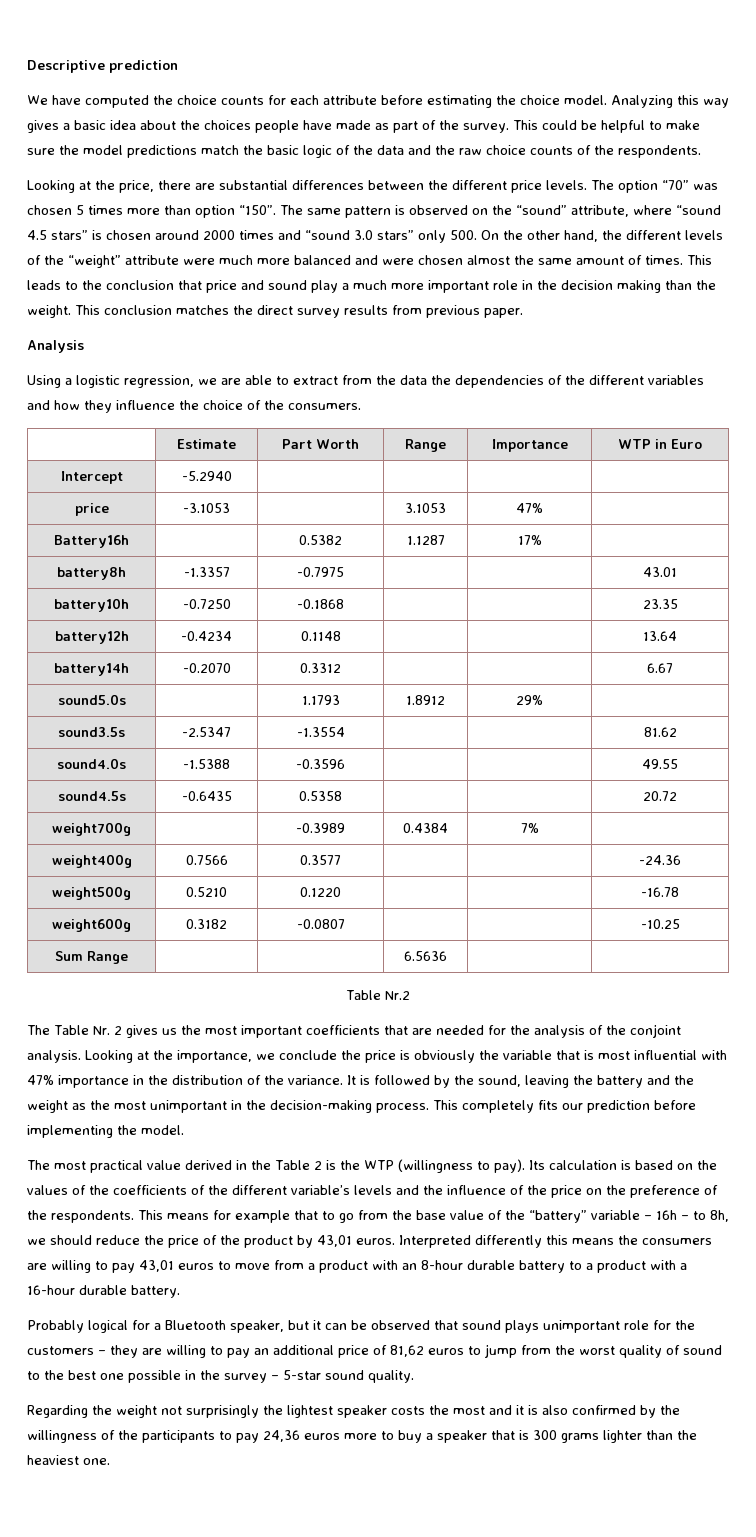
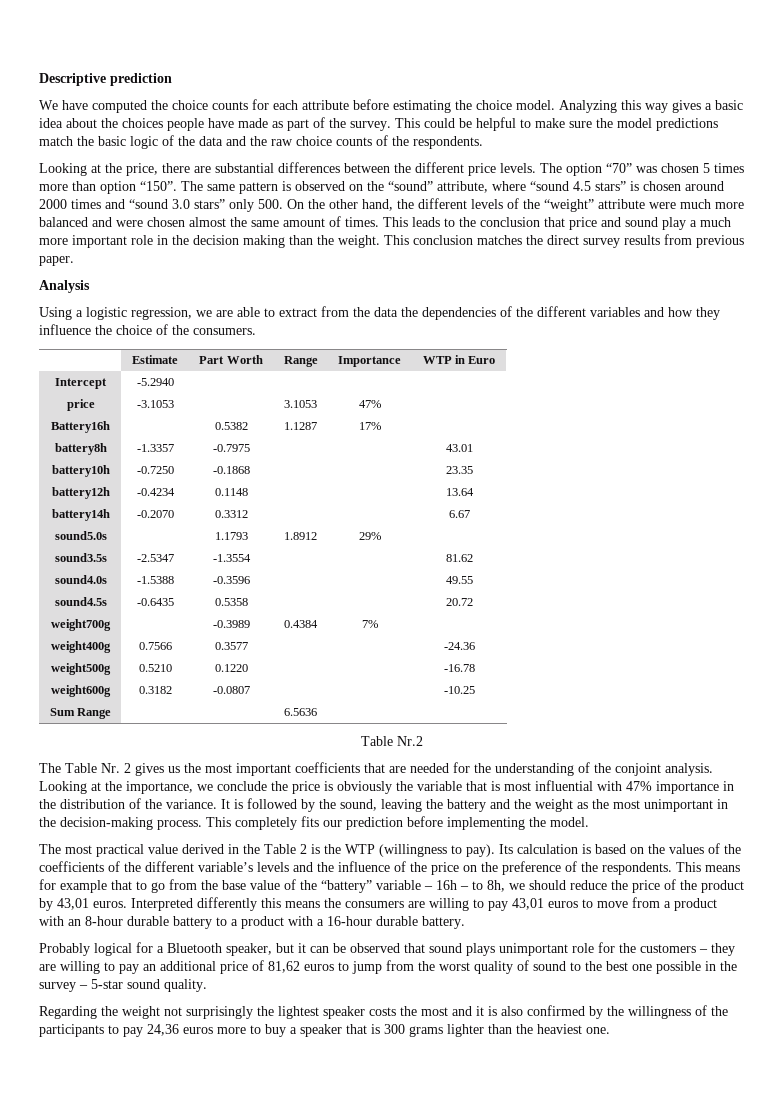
- The Table Nr. 2 gives us the most important coefficients that are needed for the analysis of the conjoint analysis.
+ The Table Nr. 2 gives us the most important coefficients that are needed for the understanding of the conjoint analysis.

